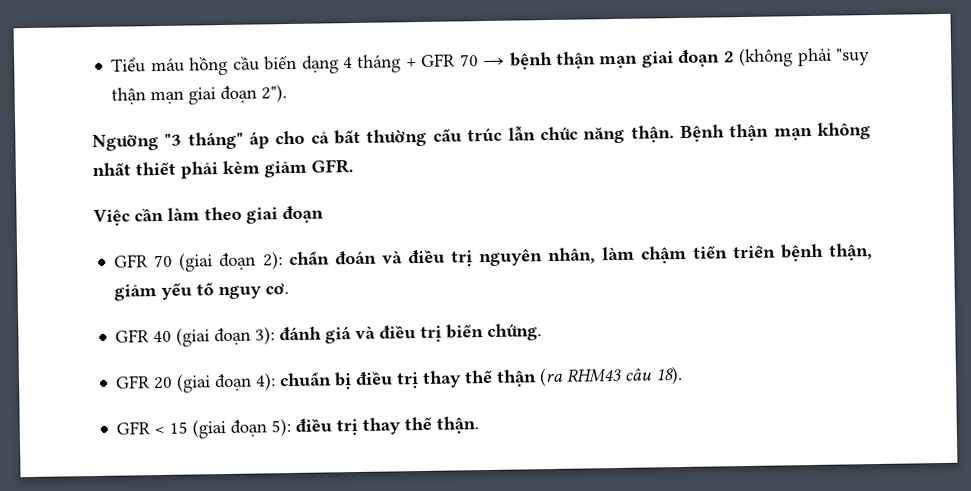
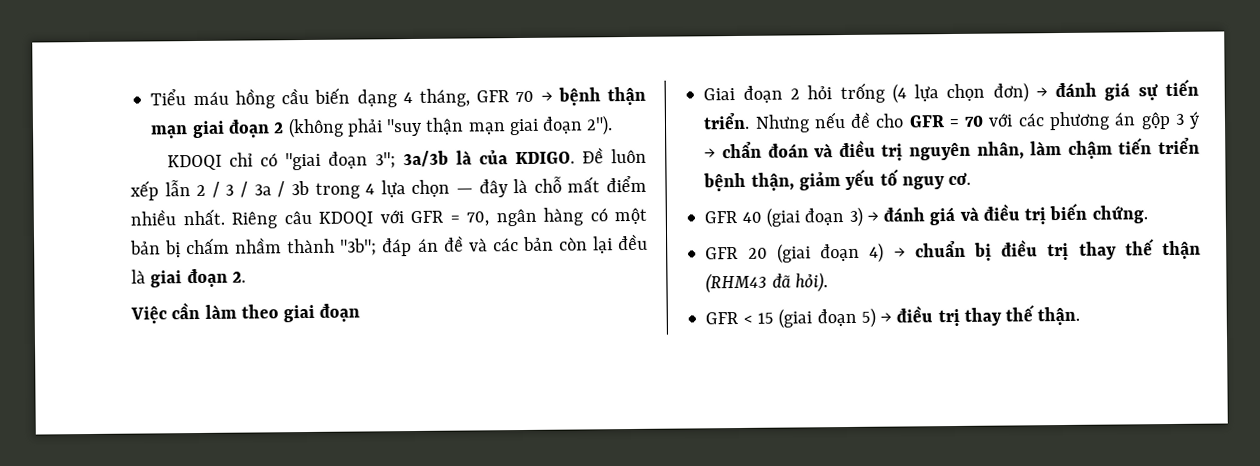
- Tiểu máu hồng cầu biến dạng 4 tháng + GFR 70 → bệnh thận mạn giai đoạn 2 (không phải "suy thận mạn giai đoạn 2").
+ Tiểu máu hồng cầu biến dạng 4 tháng, GFR 70 → bệnh thận mạn giai đoạn 2 (không phải "suy thận mạn giai đoạn 2").
- Ngưỡng "3 tháng" áp cho cả bất thường cấu trúc lẫn chức năng thận. Bệnh thận mạn không nhất thiết phải kèm giảm GFR.
+ KDOQI chỉ có "giai đoạn 3"; 3a/3b là của KDIGO. Đề luôn xếp lẫn 2 / 3 / 3a / 3b trong 4 lựa chọn — đây là chỗ mất điểm nhiều nhất. Riêng câu KDOQI với GFR = 70, ngân hàng có một bản bị chấm nhầm thành "3b"; đáp án đề và các bản còn lại đều là giai đoạn 2.
- GFR 70 (giai đoạn 2): chẩn đoán và điều trị nguyên nhân, làm chậm tiến triển bệnh thận, giảm yếu tố nguy cơ.
+ Giai đoạn 2 hỏi trống (4 lựa chọn đơn) → đánh giá sự tiến triển. Nhưng nếu đề cho GFR = 70 với các phương án gộp 3 ý → chẩn đoán và điều trị nguyên nhân, làm chậm tiến triển bệnh thận, giảm yếu tố nguy cơ.
- GFR 40 (giai đoạn 3): đánh giá và điều trị biến chứng.
+ GFR 40 (giai đoạn 3) → đánh giá và điều trị biến chứng.
- GFR 20 (giai đoạn 4): chuẩn bị điều trị thay thế thận (ra RHM43 câu 18).
+ GFR 20 (giai đoạn 4) → chuẩn bị điều trị thay thế thận (RHM43 đã hỏi).
- GFR < 15 (giai đoạn 5): điều trị thay thế thận.
+ GFR < 15 (giai đoạn 5) → điều trị thay thế thận.

